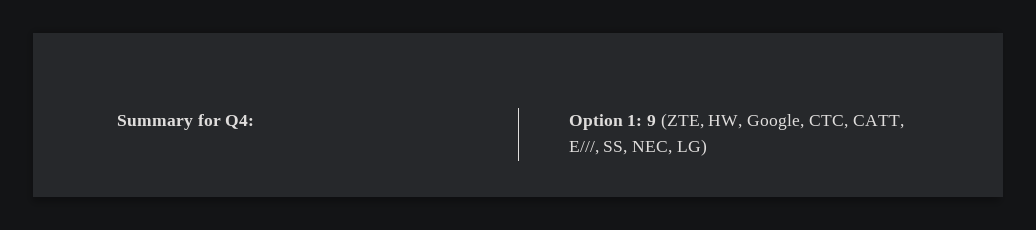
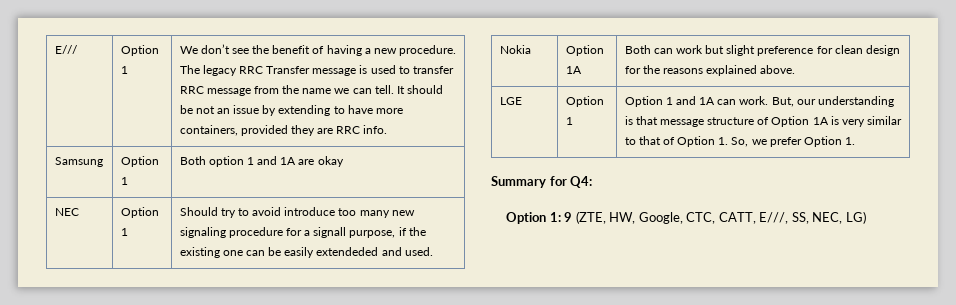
+ E/// | Option 1 | We don’t see the benefit of having a new procedure. The legacy RRC Transfer message is used to transfer RRC message from the name we can tell. It should be not an issue by extending to have more containers, provided they are RRC info.
+ Samsung | Option 1 | Both option 1 and 1A are okay
+ NEC | Option 1 | Should try to avoid introduce too many new signaling procedure for a signall purpose, if the existing one can be easily extendeded and used.
+ Nokia | Option 1A | Both can work but slight preference for clean design for the reasons explained above.
+ LGE | Option 1 | Option 1 and 1A can work. But, our understanding is that message structure of Option 1A is very similar to that of Option 1. So, we prefer Option 1.

